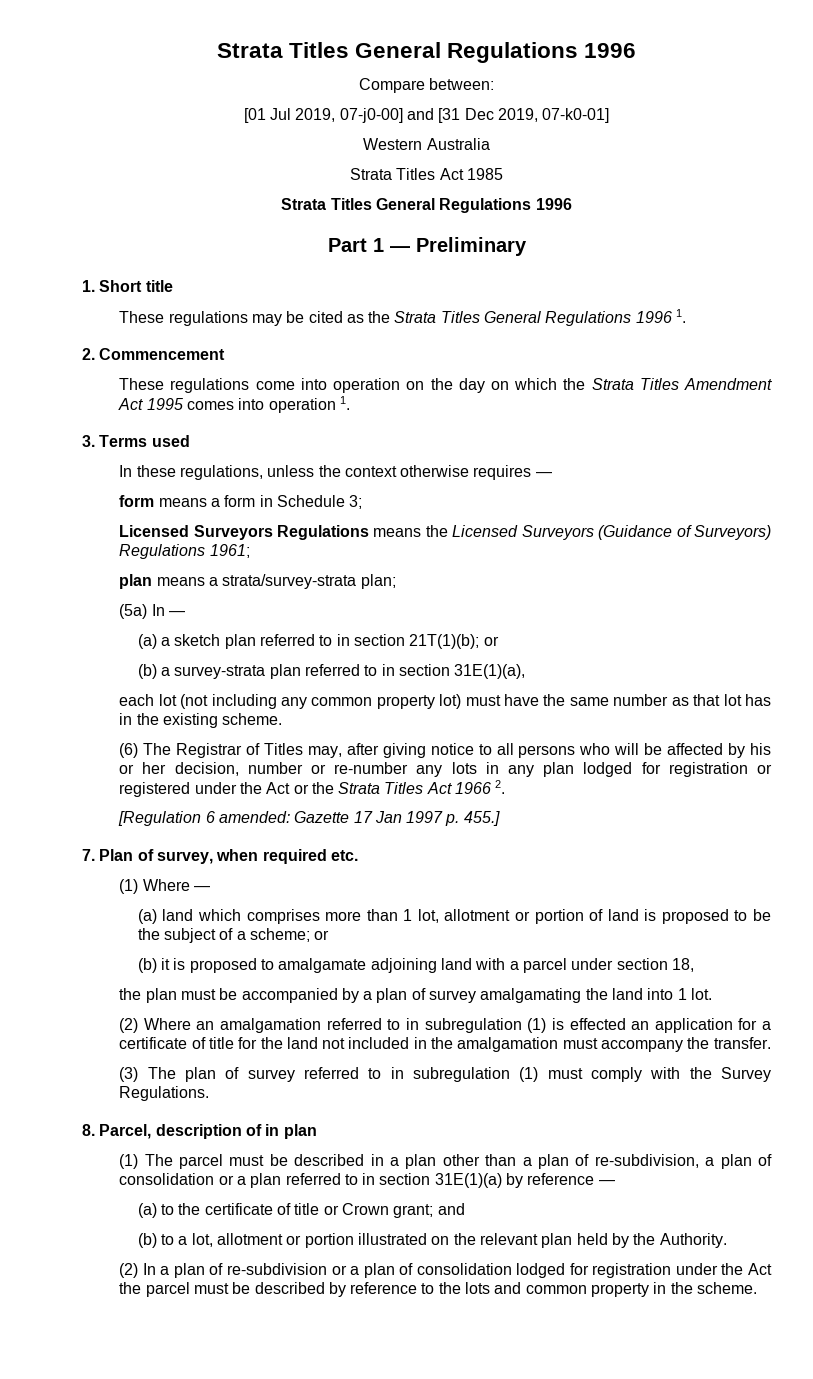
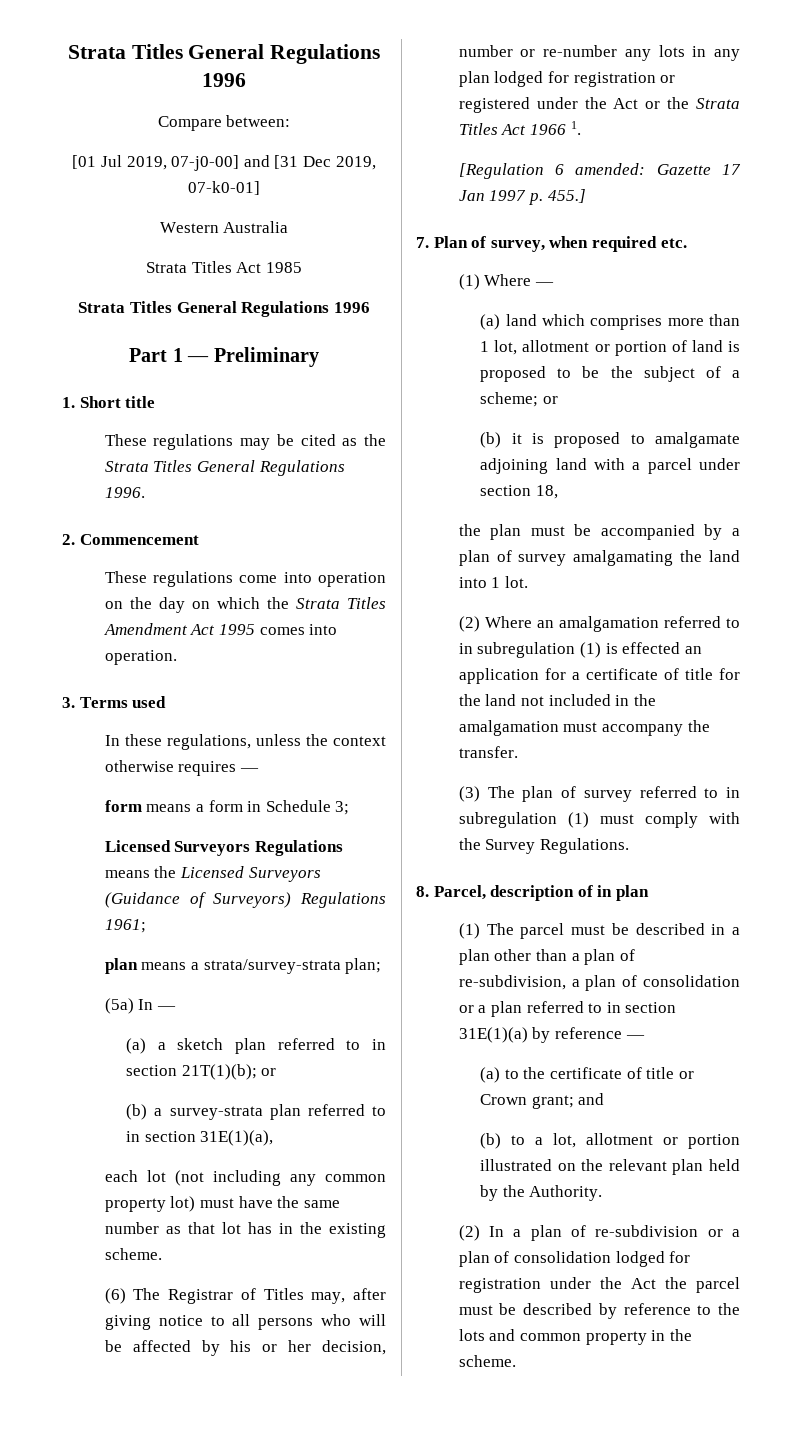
- These regulations may be cited as the Strata Titles General Regulations 1996 1.
+ These regulations may be cited as the Strata Titles General Regulations 1996.
- These regulations come into operation on the day on which the Strata Titles Amendment Act 1995 comes into operation 1.
+ These regulations come into operation on the day on which the Strata Titles Amendment Act 1995 comes into operation.
- (6) The Registrar of Titles may, after giving notice to all persons who will be affected by his or her decision, number or re-number any lots in any plan lodged for registration or registered under the Act or the Strata Titles Act 1966 2.
+ (6) The Registrar of Titles may, after giving notice to all persons who will be affected by his or her decision, number or re-number any lots in any plan lodged for registration or registered under the Act or the Strata Titles Act 1966 1.

